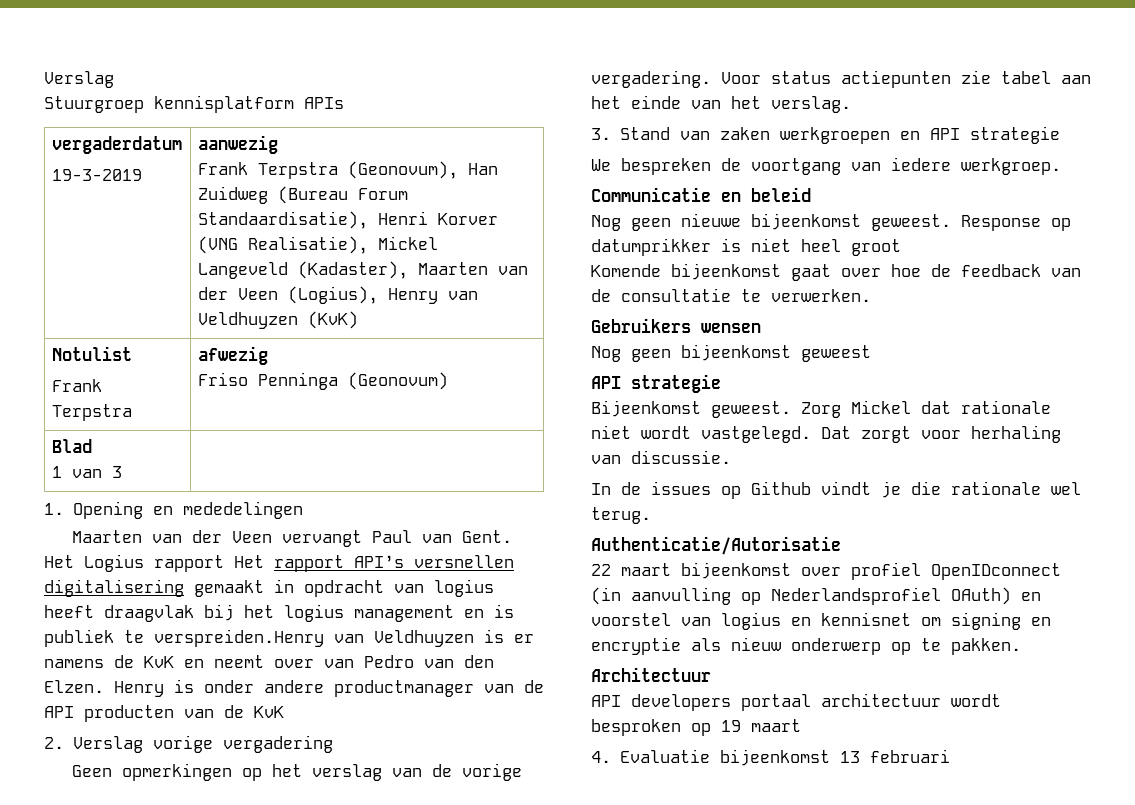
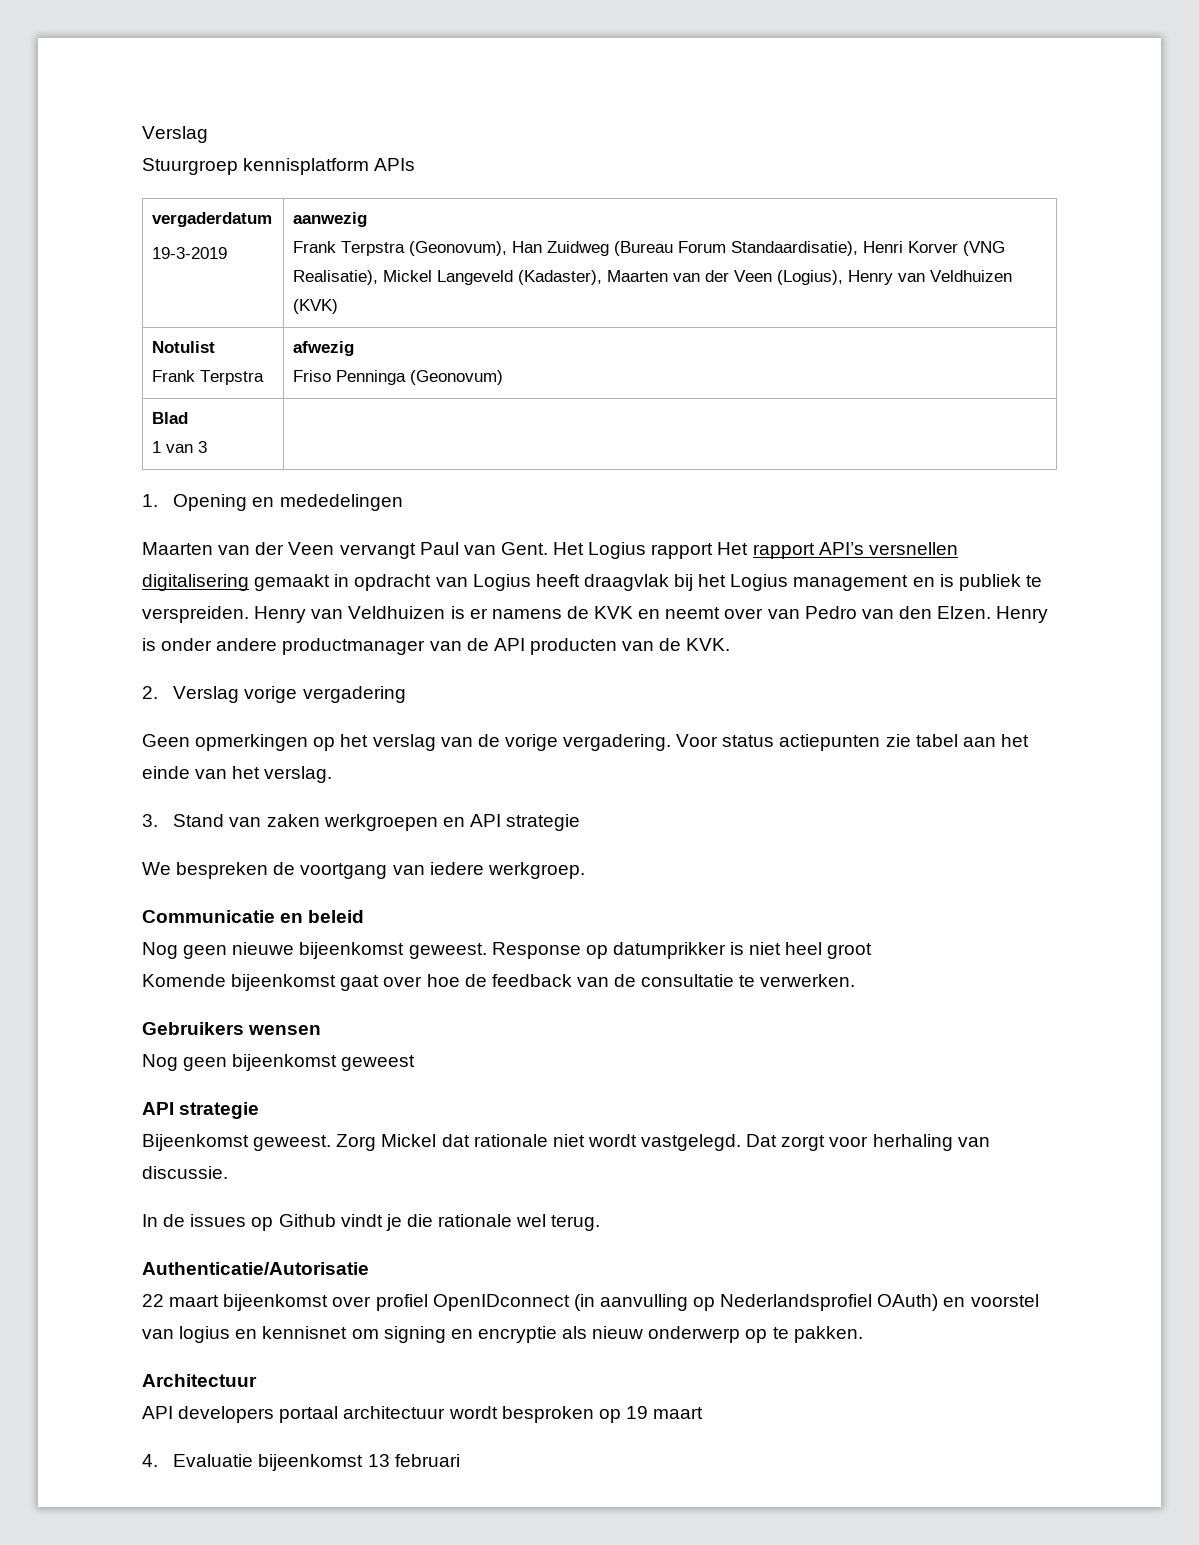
  vergaderdatum
  19-3-2019 | aanwezig
- Frank Terpstra (Geonovum), Han Zuidweg (Bureau Forum Standaardisatie), Henri Korver (VNG Realisatie), Mickel Langeveld (Kadaster), Maarten van der Veen (Logius), Henry van Veldhuyzen (KvK)
+ Frank Terpstra (Geonovum), Han Zuidweg (Bureau Forum Standaardisatie), Henri Korver (VNG Realisatie), Mickel Langeveld (Kadaster), Maarten van der Veen (Logius), Henry van Veldhuizen (KVK)
- Het Logius rapport Het rapport API’s versnellen digitalisering gemaakt in opdracht van logius heeft draagvlak bij het logius management en is publiek te verspreiden.Henry van Veldhuyzen is er namens de KvK en neemt over van Pedro van den Elzen.
+ Het Logius rapport Het rapport API’s versnellen digitalisering gemaakt in opdracht van Logius heeft draagvlak bij het Logius management en is publiek te verspreiden. Henry van Veldhuizen is er namens de KVK en neemt over van Pedro van den Elzen.
- Henry is onder andere productmanager van de API producten van de KvK
+ Henry is onder andere productmanager van de API producten van de KVK.

